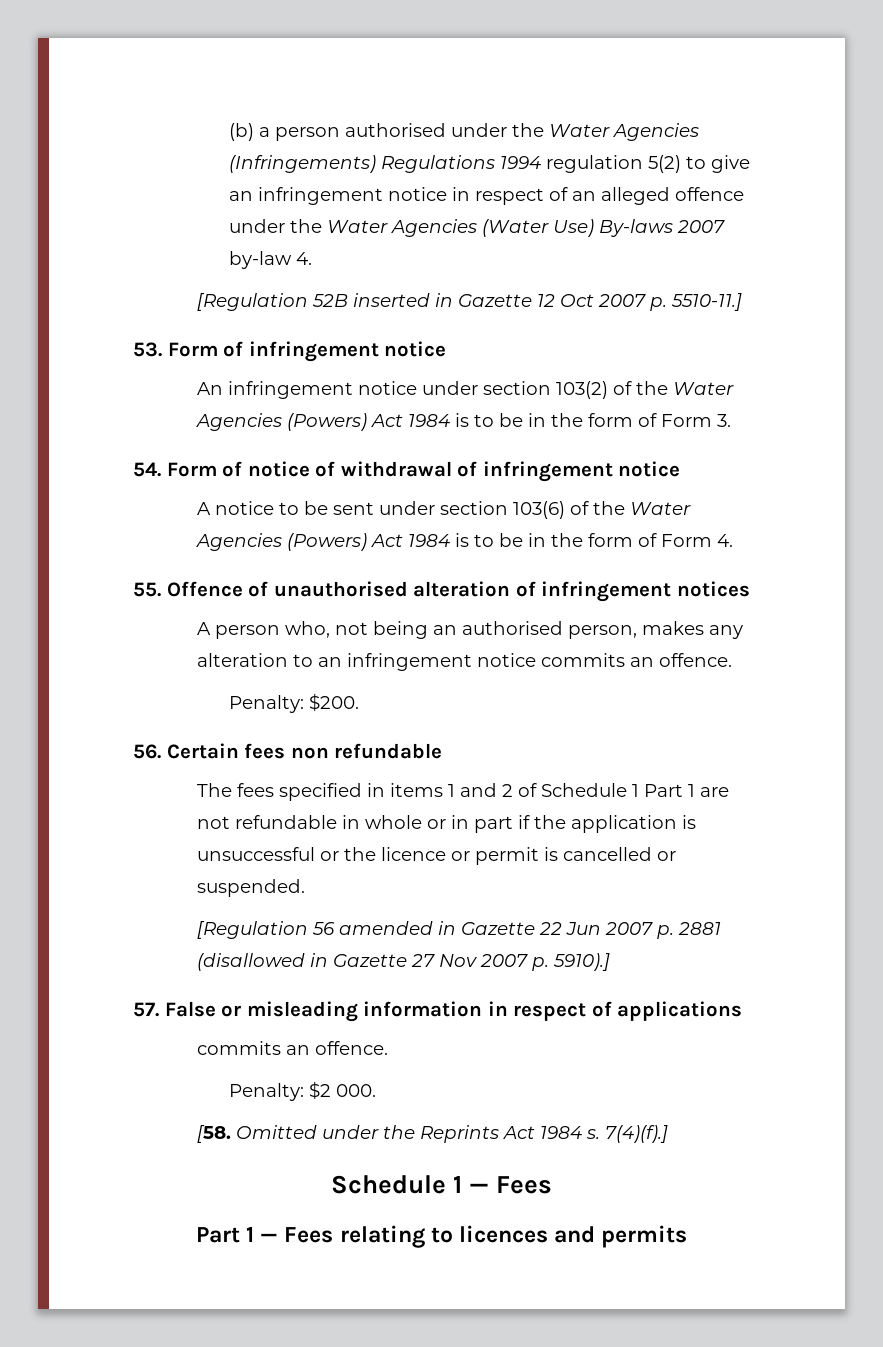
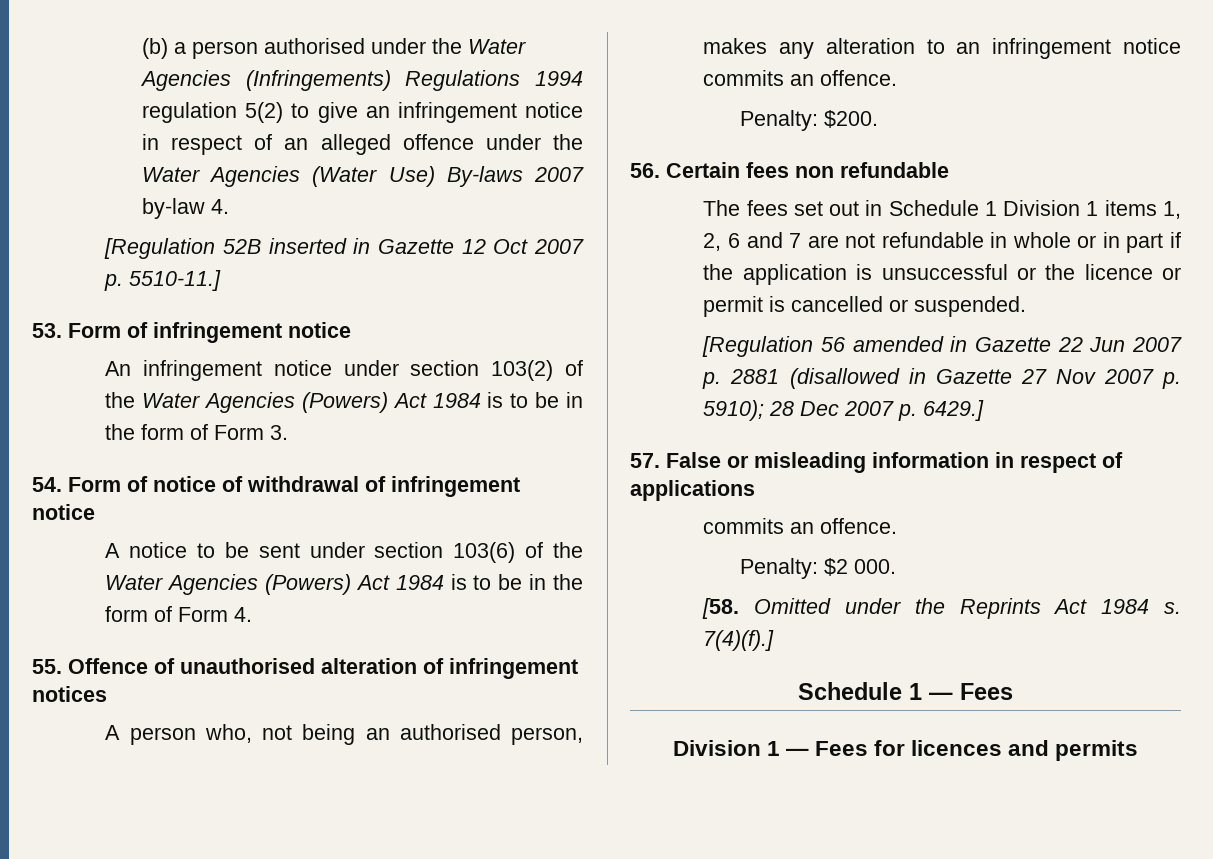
- The fees specified in items 1 and 2 of Schedule 1 Part 1 are not refundable in whole or in part if the application is unsuccessful or the licence or permit is cancelled or suspended.
+ The fees set out in Schedule 1 Division 1 items 1, 2, 6 and 7 are not refundable in whole or in part if the application is unsuccessful or the licence or permit is cancelled or suspended.
- [Regulation 56 amended in Gazette 22 Jun 2007 p. 2881 (disallowed in Gazette 27 Nov 2007 p. 5910).]
+ [Regulation 56 amended in Gazette 22 Jun 2007 p. 2881 (disallowed in Gazette 27 Nov 2007 p. 5910); 28 Dec 2007 p. 6429.]
- Part 1 — Fees relating to licences and permits
+ Division 1 — Fees for licences and permits

